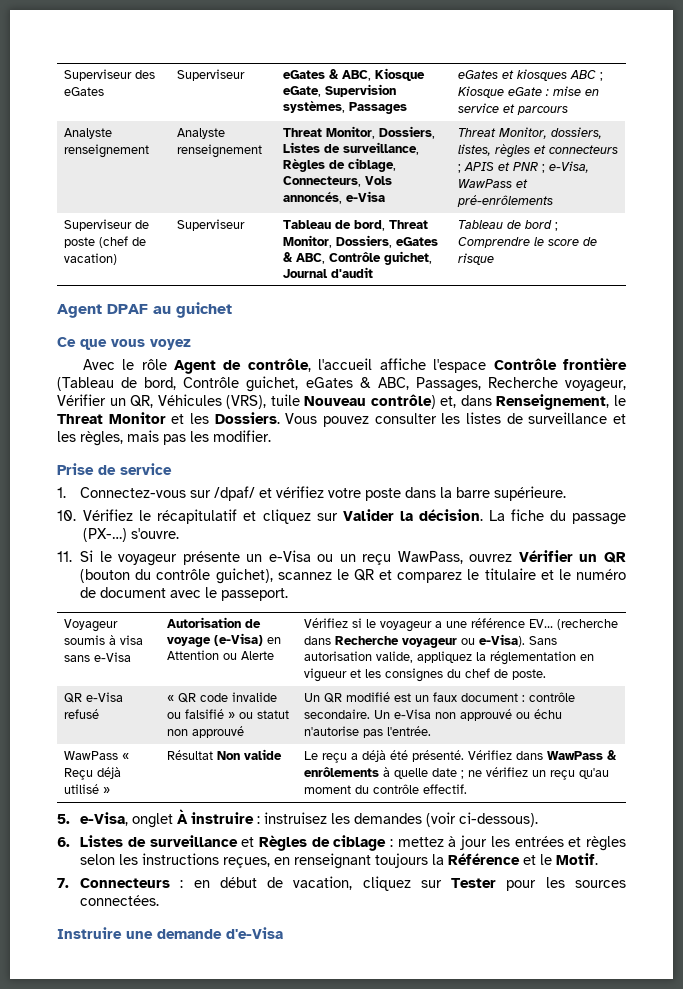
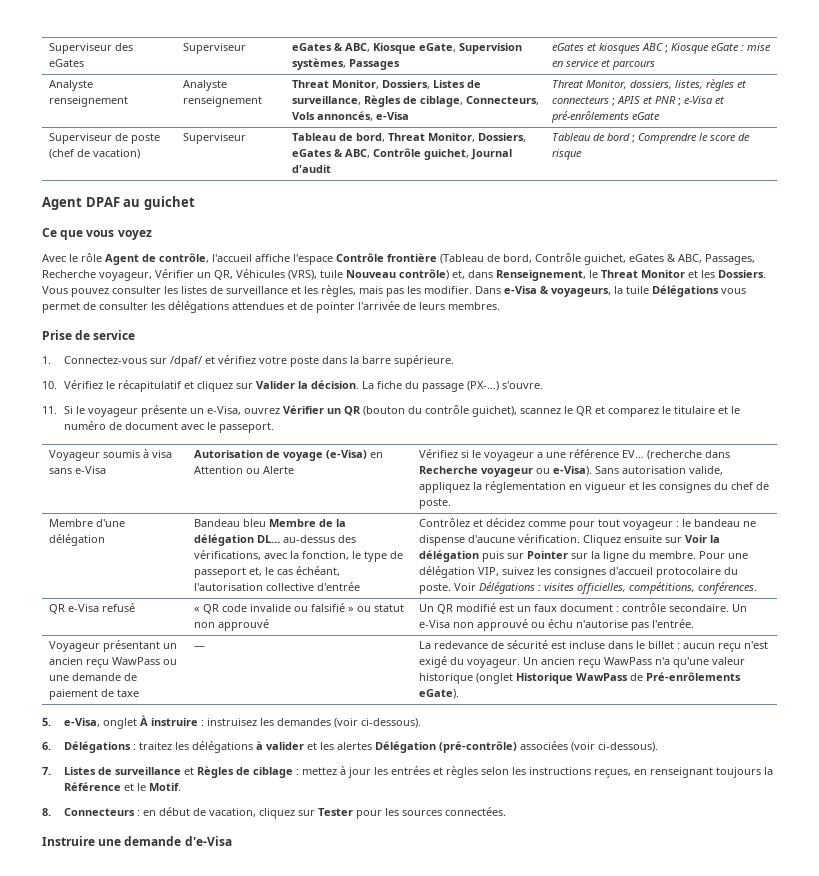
- Analyste renseignement | Analyste renseignement | Threat Monitor, Dossiers, Listes de surveillance, Règles de ciblage, Connecteurs, Vols annoncés, e-Visa | Threat Monitor, dossiers, listes, règles et connecteurs ; APIS et PNR ; e-Visa, WawPass et pré-enrôlements
+ Analyste renseignement | Analyste renseignement | Threat Monitor, Dossiers, Listes de surveillance, Règles de ciblage, Connecteurs, Vols annoncés, e-Visa | Threat Monitor, dossiers, listes, règles et connecteurs ; APIS et PNR ; e-Visa et pré-enrôlements eGate
+ Dans e-Visa & voyageurs, la tuile Délégations vous permet de consulter les délégations attendues et de pointer l'arrivée de leurs membres.
- 11. Si le voyageur présente un e-Visa ou un reçu WawPass, ouvrez Vérifier un QR (bouton du contrôle guichet), scannez le QR et comparez le titulaire et le numéro de document avec le passeport.
+ 11. Si le voyageur présente un e-Visa, ouvrez Vérifier un QR (bouton du contrôle guichet), scannez le QR et comparez le titulaire et le numéro de document avec le passeport.
+ Membre d'une délégation | Bandeau bleu Membre de la délégation DL… au-dessus des vérifications, avec la fonction, le type de passeport et, le cas échéant, l'autorisation collective d'entrée | Contrôlez et décidez comme pour tout voyageur : le bandeau ne dispense d'aucune vérification. Cliquez ensuite sur Voir la délégation puis sur Pointer sur la ligne du membre. Pour une délégation VIP, suivez les consignes d'accueil protocolaire du poste. Voir Délégations : visites officielles, compétitions, conférences.
- WawPass « Reçu déjà utilisé » | Résultat Non valide | Le reçu a déjà été présenté. Vérifiez dans WawPass & enrôlements à quelle date ; ne vérifiez un reçu qu'au moment du contrôle effectif.
+ Voyageur présentant un ancien reçu WawPass ou une demande de paiement de taxe | — | La redevance de sécurité est incluse dans le billet : aucun reçu n'est exigé du voyageur. Un ancien reçu WawPass n'a qu'une valeur historique (onglet Historique WawPass de Pré-enrôlements eGate).
- 6. Listes de surveillance et Règles de ciblage : mettez à jour les entrées et règles selon les instructions reçues, en renseignant toujours la Référence et le Motif.
+ 6. Délégations : traitez les délégations à valider et les alertes Délégation (pré-contrôle) associées (voir ci-dessous).
+ 7. Listes de surveillance et Règles de ciblage : mettez à jour les entrées et règles selon les instructions reçues, en renseignant toujours la Référence et le Motif.
- 7. Connecteurs : en début de vacation, cliquez sur Tester pour les sources connectées.
+ 8. Connecteurs : en début de vacation, cliquez sur Tester pour les sources connectées.

